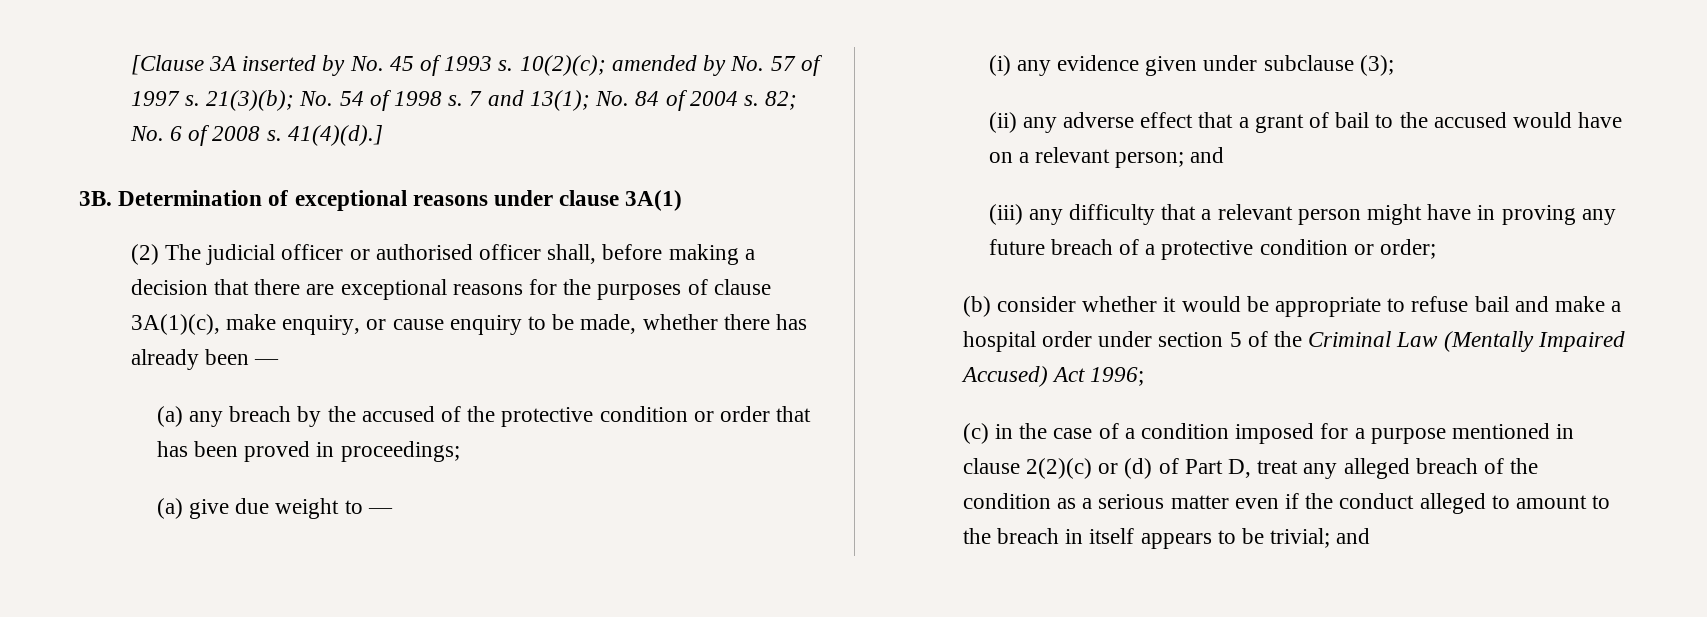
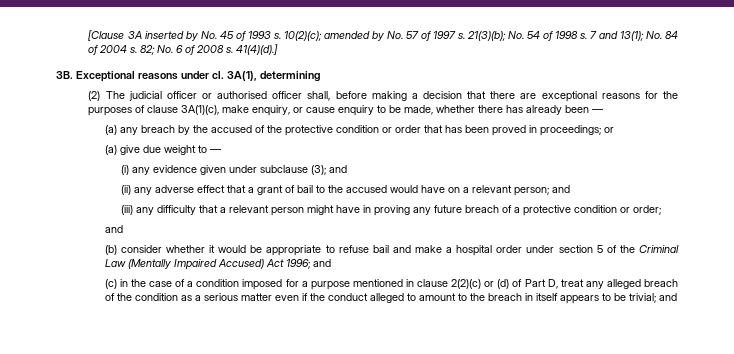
- Determination of exceptional reasons under clause 3A(1)
+ Exceptional reasons under cl. 3A(1), determining
- (a) any breach by the accused of the protective condition or order that has been proved in proceedings;
+ (a) any breach by the accused of the protective condition or order that has been proved in proceedings; or
- (i) any evidence given under subclause (3);
+ (i) any evidence given under subclause (3); and
  (iii) any difficulty that a relevant person might have in proving any future breach of a protective condition or order;
+ and
- (b) consider whether it would be appropriate to refuse bail and make a hospital order under section 5 of the Criminal Law (Mentally Impaired Accused) Act 1996;
+ (b) consider whether it would be appropriate to refuse bail and make a hospital order under section 5 of the Criminal Law (Mentally Impaired Accused) Act 1996; and

